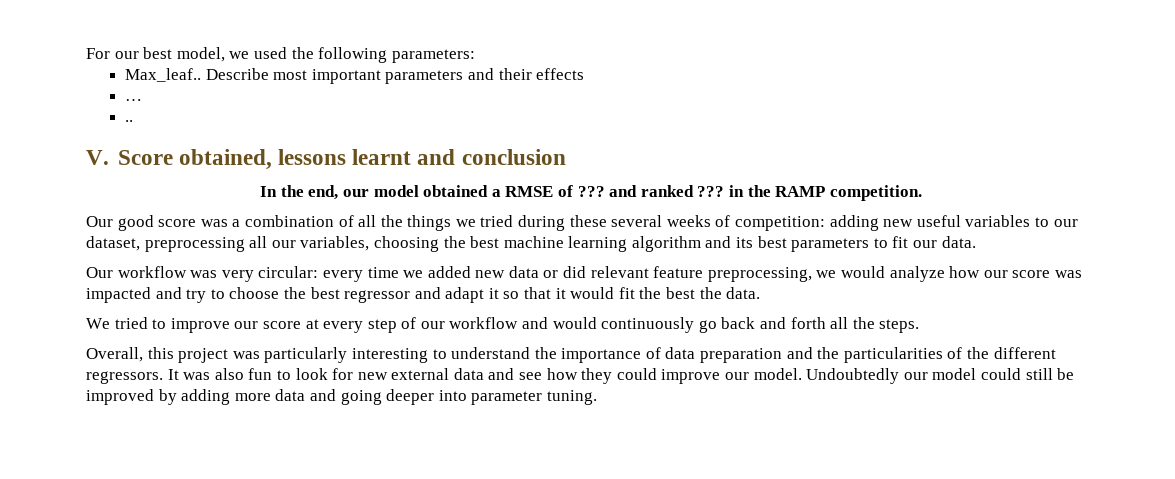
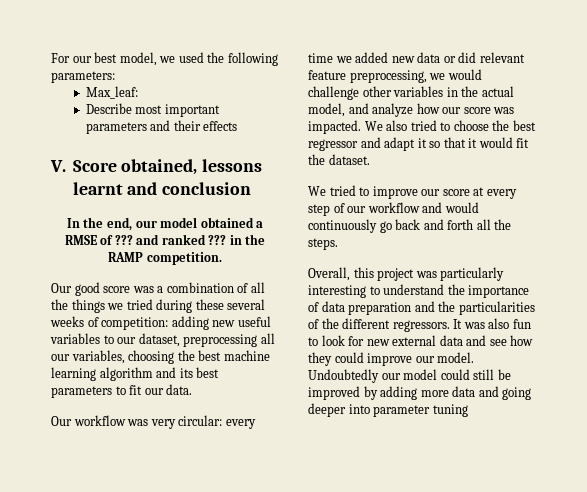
- Max_leaf.. Describe most important parameters and their effects
+ Max_leaf:
+ Describe most important parameters and their effects
- …
- ..
- Our workflow was very circular: every time we added new data or did relevant feature preprocessing, we would analyze how our score was impacted and try to choose the best regressor and adapt it so that it would fit the best the data.
+ Our workflow was very circular: every time we added new data or did relevant feature preprocessing, we would challenge other variables in the actual model, and analyze how our score was impacted. We also tried to choose the best regressor and adapt it so that it would fit the dataset.
- Undoubtedly our model could still be improved by adding more data and going deeper into parameter tuning.
+ Undoubtedly our model could still be improved by adding more data and going deeper into parameter tuning

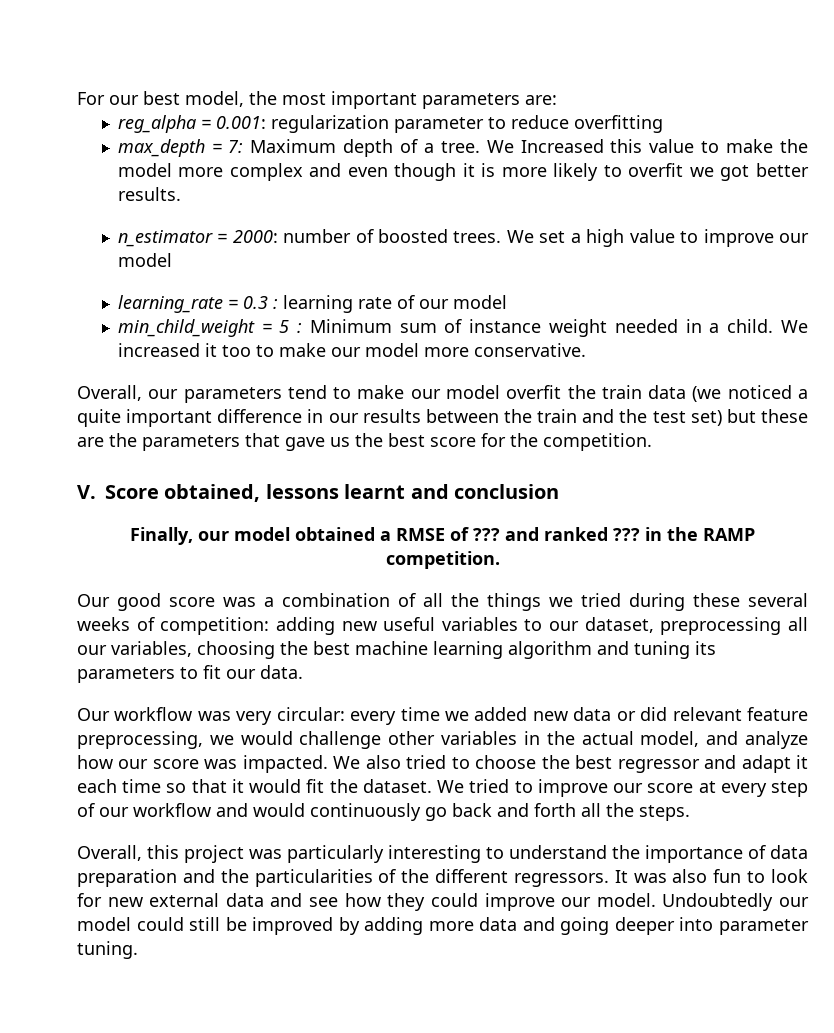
- For our best model, we used the following parameters:
- Max_leaf:
- Describe most important parameters and their effects
+ For our best model, the most important parameters are:
+ reg_alpha = 0.001: regularization parameter to reduce overfitting
+ max_depth = 7: Maximum depth of a tree. We Increased this value to make the model more complex and even though it is more likely to overfit we got better results.
+ n_estimator = 2000: number of boosted trees. We set a high value to improve our model
+ learning_rate = 0.3 : learning rate of our model
+ min_child_weight = 5 : Minimum sum of instance weight needed in a child. We increased it too to make our model more conservative.
+ Overall, our parameters tend to make our model overfit the train data (we noticed a quite important difference in our results between the train and the test set) but these are the parameters that gave us the best score for the competition.
- In the end, our model obtained a RMSE of ??? and ranked ??? in the RAMP competition.
+ Finally, our model obtained a RMSE of ??? and ranked ??? in the RAMP competition.
- Our good score was a combination of all the things we tried during these several weeks of competition: adding new useful variables to our dataset, preprocessing all our variables, choosing the best machine learning algorithm and its best parameters to fit our data.
+ Our good score was a combination of all the things we tried during these several weeks of competition: adding new useful variables to our dataset, preprocessing all our variables, choosing the best machine learning algorithm and tuning its parameters to fit our data.
- We also tried to choose the best regressor and adapt it so that it would fit the dataset.
- We tried to improve our score at every step of our workflow and would continuously go back and forth all the steps.
+ We also tried to choose the best regressor and adapt it each time so that it would fit the dataset. We tried to improve our score at every step of our workflow and would continuously go back and forth all the steps.
- Undoubtedly our model could still be improved by adding more data and going deeper into parameter tuning
+ Undoubtedly our model could still be improved by adding more data and going deeper into parameter tuning.

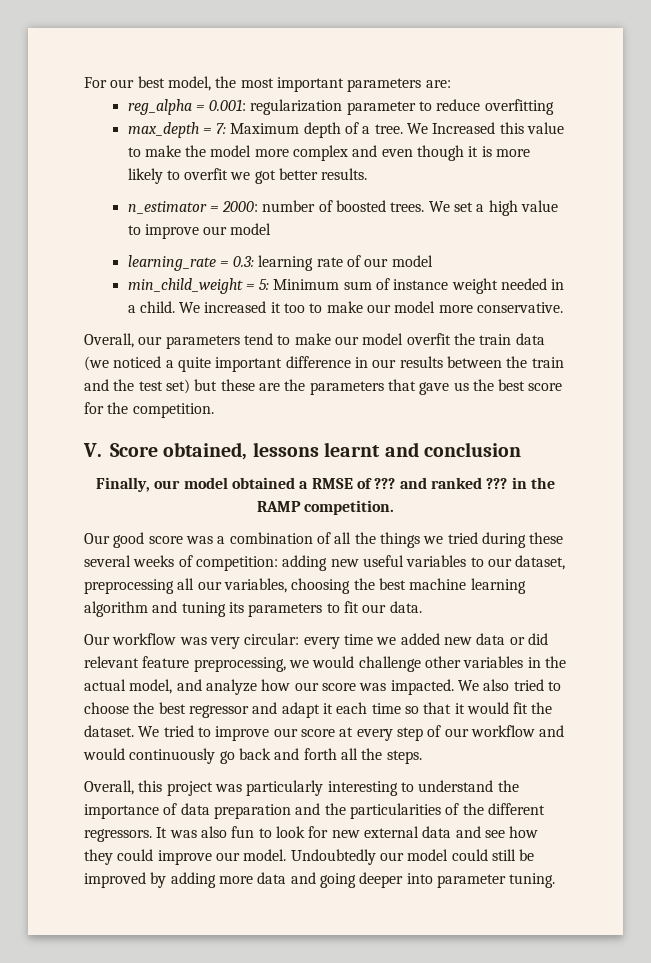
- learning_rate = 0.3 : learning rate of our model
+ learning_rate = 0.3: learning rate of our model
- min_child_weight = 5 : Minimum sum of instance weight needed in a child.
+ min_child_weight = 5: Minimum sum of instance weight needed in a child.

